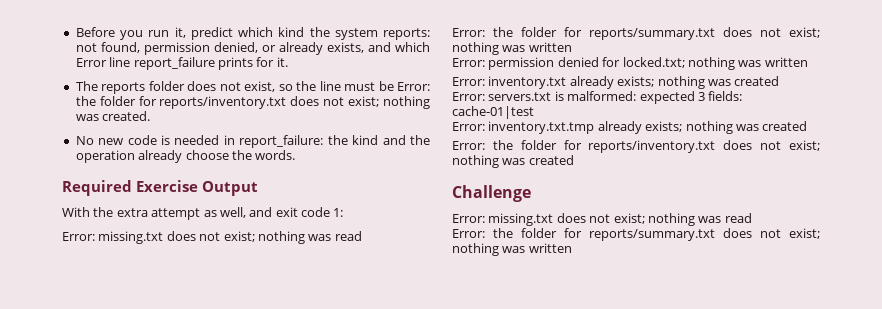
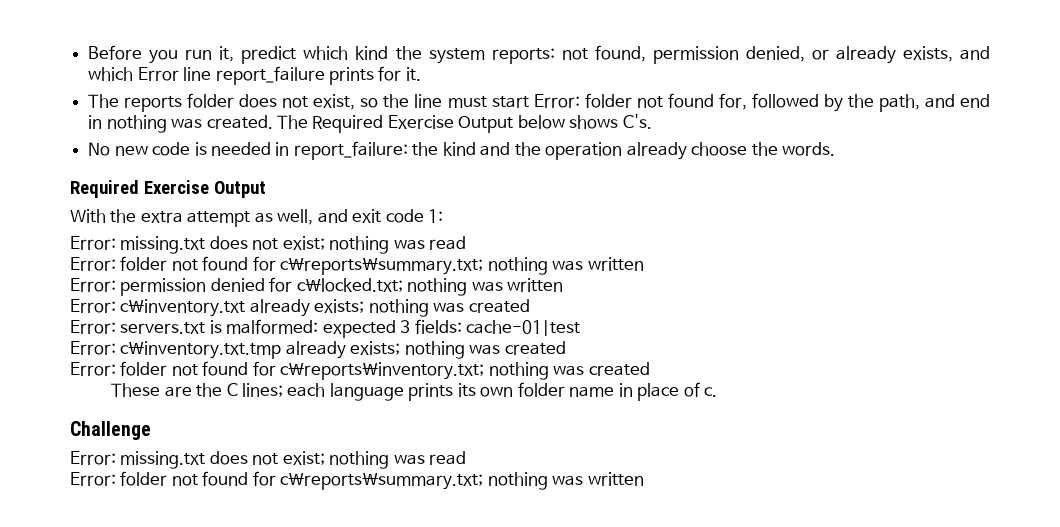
- The reports folder does not exist, so the line must be Error: the folder for reports/inventory.txt does not exist; nothing was created.
+ The reports folder does not exist, so the line must start Error: folder not found for, followed by the path, and end in nothing was created. The Required Exercise Output below shows C's.
  With the extra attempt as well, and exit code 1:
  Error: missing.txt does not exist; nothing was read
- Error: the folder for reports/summary.txt does not exist; nothing was written
+ Error: folder not found for c\reports\summary.txt; nothing was written
- Error: permission denied for locked.txt; nothing was written
- Error: inventory.txt already exists; nothing was created
+ Error: permission denied for c\locked.txt; nothing was written
+ Error: c\inventory.txt already exists; nothing was created
- Error: inventory.txt.tmp already exists; nothing was created
- Error: the folder for reports/inventory.txt does not exist; nothing was created
+ Error: c\inventory.txt.tmp already exists; nothing was created
+ Error: folder not found for c\reports\inventory.txt; nothing was created
+ These are the C lines; each language prints its own folder name in place of c.
  Challenge
  Error: missing.txt does not exist; nothing was read
- Error: the folder for reports/summary.txt does not exist; nothing was written
+ Error: folder not found for c\reports\summary.txt; nothing was written

